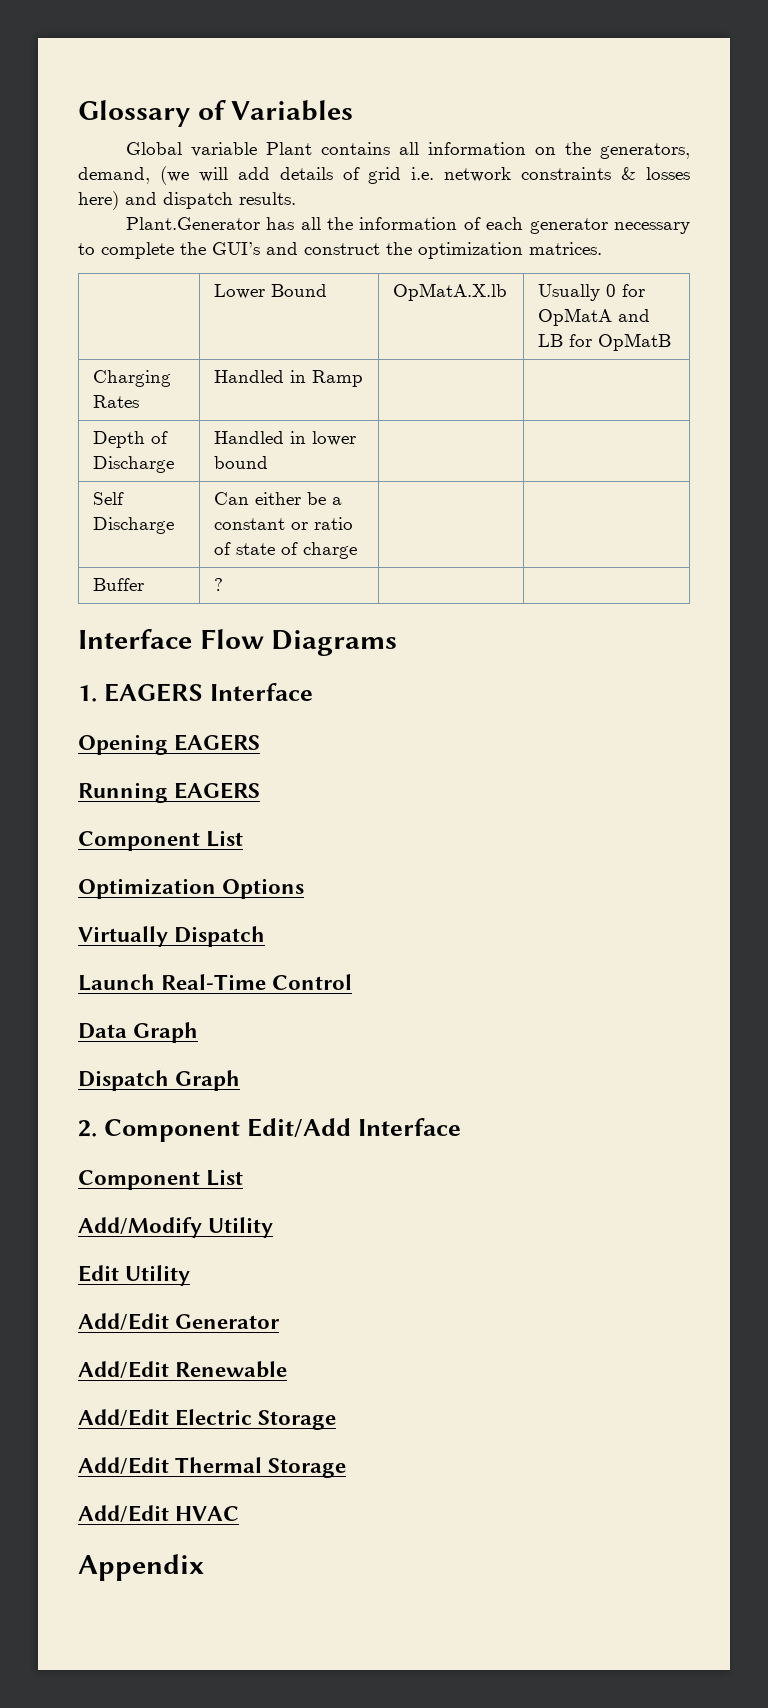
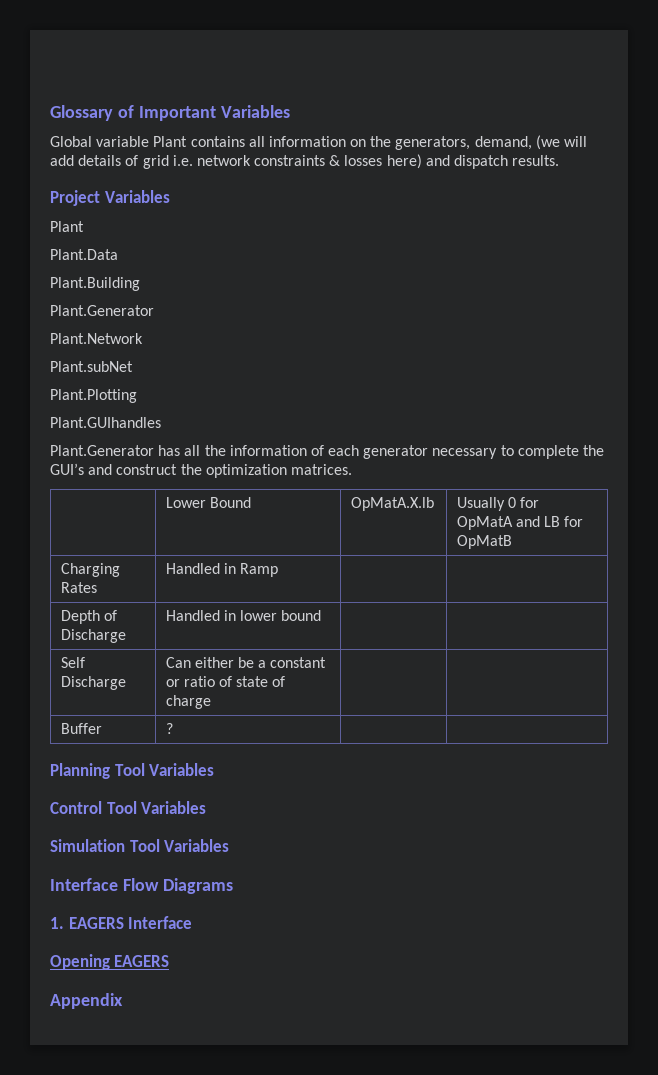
- Glossary of Variables
+ Glossary of Important Variables
+ Project Variables
+ Plant
+ Plant.Data
+ Plant.Building
+ Plant.Generator
+ Plant.Network
+ Plant.subNet
+ Plant.Plotting
+ Plant.GUIhandles
+ Planning Tool Variables
+ Control Tool Variables
+ Simulation Tool Variables
- Running EAGERS
- Component List
- Optimization Options
- Virtually Dispatch
- Launch Real-Time Control
- Data Graph
- Dispatch Graph
- 2. Component Edit/Add Interface
- Component List
- Add/Modify Utility
- Edit Utility
- Add/Edit Generator
- Add/Edit Renewable
- Add/Edit Electric Storage
- Add/Edit Thermal Storage
- Add/Edit HVAC

